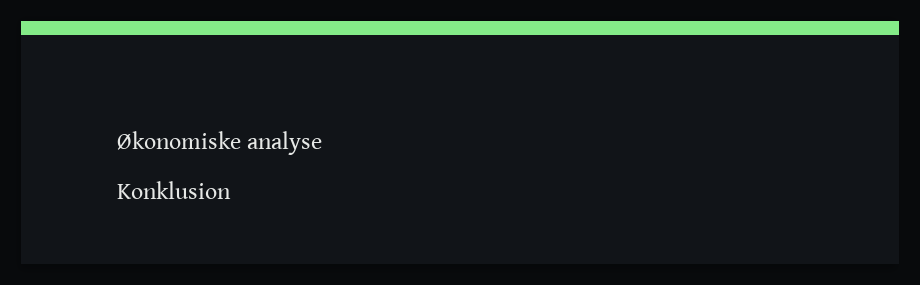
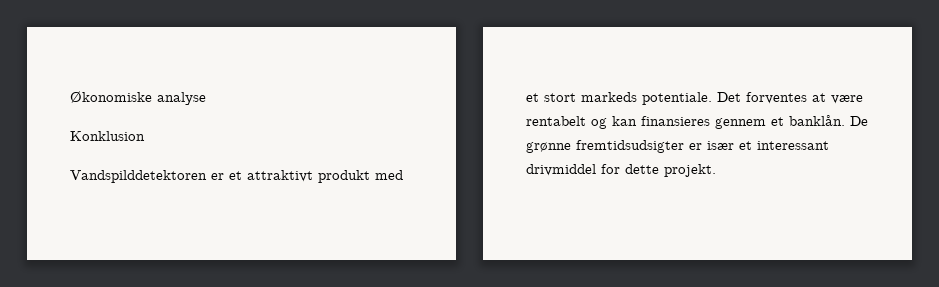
+ Vandspilddetektoren er et attraktivt produkt med et stort markeds potentiale. Det forventes at være rentabelt og kan finansieres gennem et banklån. De grønne fremtidsudsigter er især et interessant drivmiddel for dette projekt.

